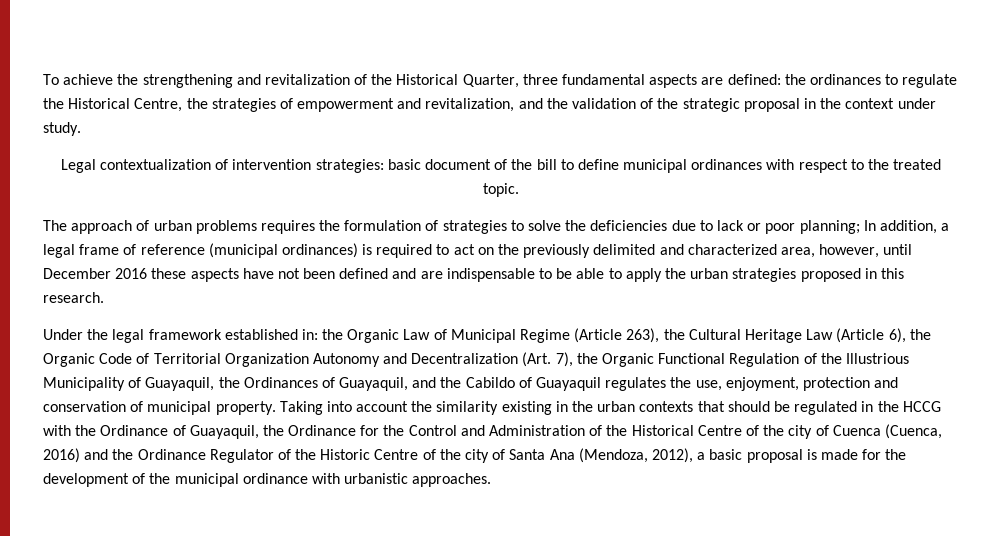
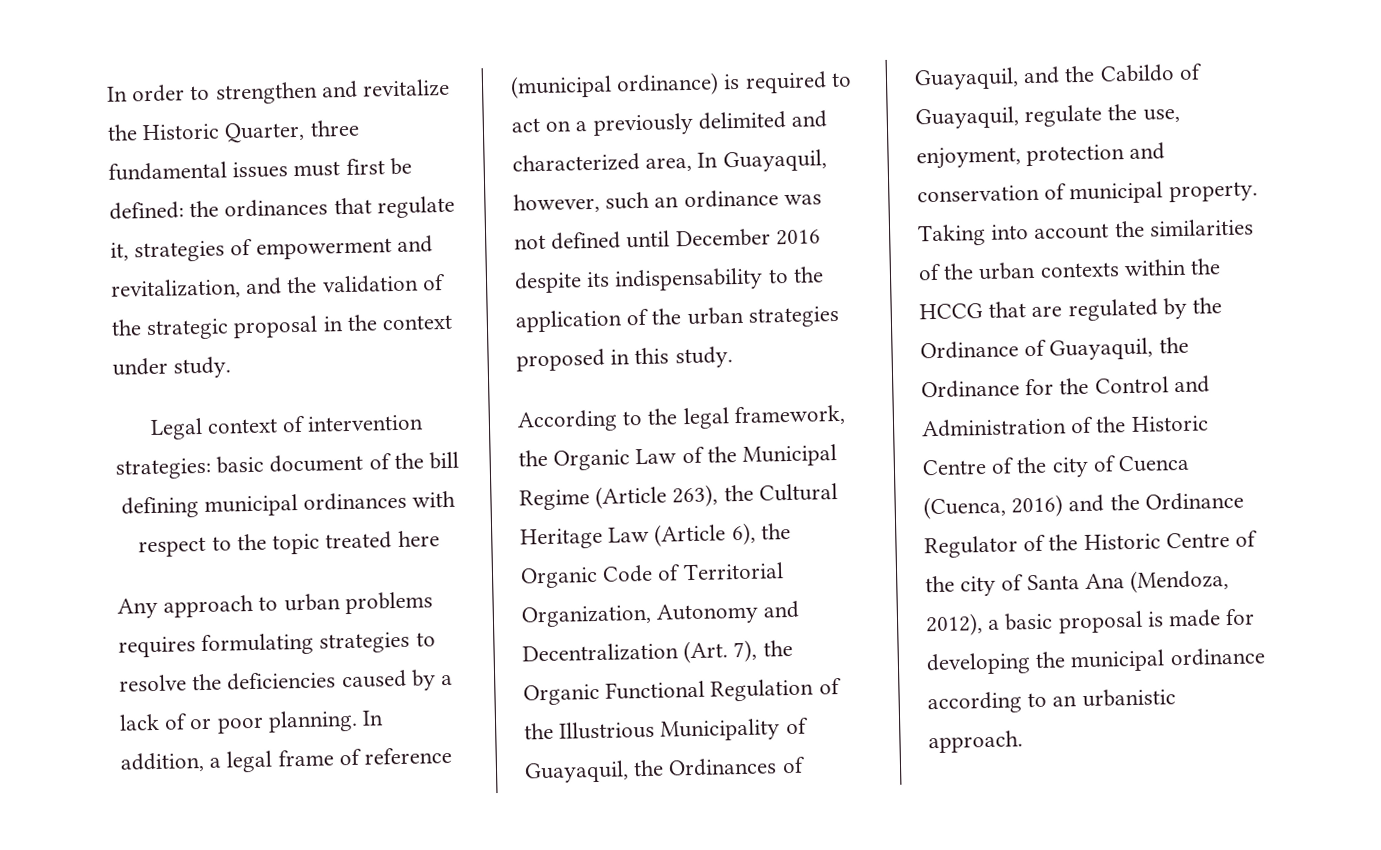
- To achieve the strengthening and revitalization of the Historical Quarter, three fundamental aspects are defined: the ordinances to regulate the Historical Centre, the strategies of empowerment and revitalization, and the validation of the strategic proposal in the context under study.
+ In order to strengthen and revitalize the Historic Quarter, three fundamental issues must first be defined: the ordinances that regulate it, strategies of empowerment and revitalization, and the validation of the strategic proposal in the context under study.
- Legal contextualization of intervention strategies:
+ Legal context of intervention strategies:
- basic document of the bill to define municipal ordinances with respect to the treated topic.
- The approach of urban problems requires the formulation of strategies to solve the deficiencies due to lack or poor planning;
+ basic document of the bill defining municipal ordinances with respect to the topic treated here
+ Any approach to urban problems requires formulating strategies to resolve the deficiencies caused by a lack of or poor planning.
- In addition, a legal frame of reference (municipal ordinances) is required to act on the previously delimited and characterized area, however, until December 2016 these aspects have not been defined and are indispensable to be able to apply the urban strategies proposed in this research.
- Under the legal framework established in: the Organic Law of Municipal Regime (Article 263), the Cultural Heritage Law (Article 6), the Organic Code of Territorial Organization Autonomy and Decentralization (Art. 7), the Organic Functional Regulation of the Illustrious Municipality of Guayaquil, the Ordinances of Guayaquil, and the Cabildo of Guayaquil regulates the use, enjoyment, protection and conservation of municipal property.
+ In addition, a legal frame of reference (municipal ordinance) is required to act on a previously delimited and characterized area, In Guayaquil, however, such an ordinance was not defined until December 2016 despite its indispensability to the application of the urban strategies proposed in this study.
+ According to the legal framework, the Organic Law of the Municipal Regime (Article 263), the Cultural Heritage Law (Article 6), the Organic Code of Territorial Organization, Autonomy and Decentralization (Art. 7), the Organic Functional Regulation of the Illustrious Municipality of Guayaquil, the Ordinances of Guayaquil, and the Cabildo of Guayaquil, regulate the use, enjoyment, protection and conservation of municipal property.
- Taking into account the similarity existing in the urban contexts that should be regulated in the HCCG with the Ordinance of Guayaquil, the Ordinance for the Control and Administration of the Historical Centre of the city of Cuenca (Cuenca, 2016) and the Ordinance Regulator of the Historic Centre of the city of Santa Ana (Mendoza, 2012), a basic proposal is made for the development of the municipal ordinance with urbanistic approaches.
+ Taking into account the similarities of the urban contexts within the HCCG that are regulated by the Ordinance of Guayaquil, the Ordinance for the Control and Administration of the Historic Centre of the city of Cuenca (Cuenca, 2016) and the Ordinance Regulator of the Historic Centre of the city of Santa Ana (Mendoza, 2012), a basic proposal is made for developing the municipal ordinance according to an urbanistic approach.

